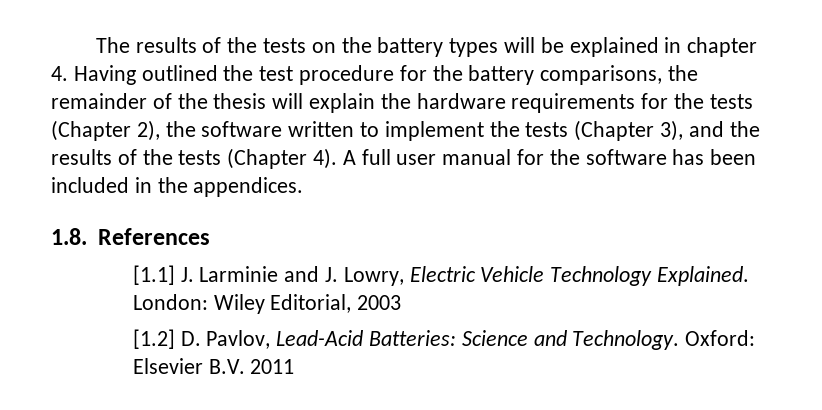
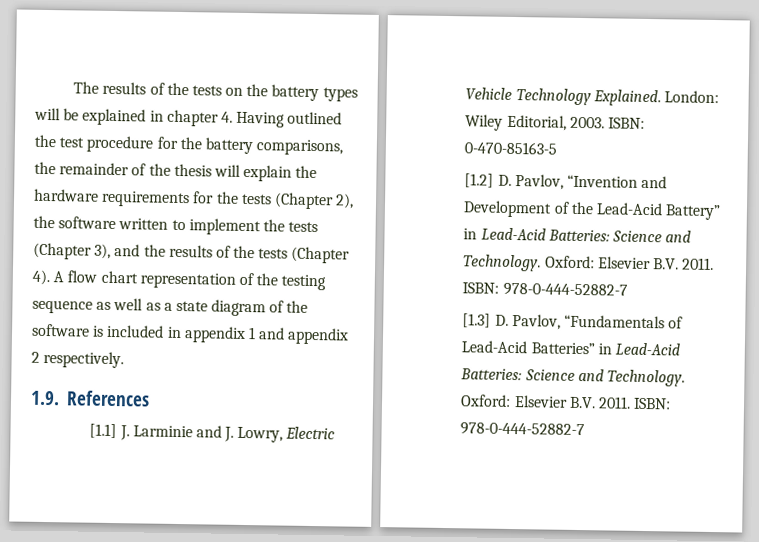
- A full user manual for the software has been included in the appendices.
- 1.8. References
+ A flow chart representation of the testing sequence as well as a state diagram of the software is included in appendix 1 and appendix 2 respectively.
+ 1.9. References
- London: Wiley Editorial, 2003
+ London: Wiley Editorial, 2003. ISBN: 0-470-85163-5
- [1.2] D. Pavlov, Lead-Acid Batteries: Science and Technology. Oxford: Elsevier B.V. 2011
+ [1.2] D. Pavlov, “Invention and Development of the Lead-Acid Battery” in Lead-Acid Batteries: Science and Technology. Oxford: Elsevier B.V. 2011. ISBN: 978-0-444-52882-7
+ [1.3] D. Pavlov, “Fundamentals of Lead-Acid Batteries” in Lead-Acid Batteries: Science and Technology. Oxford: Elsevier B.V. 2011. ISBN: 978-0-444-52882-7

